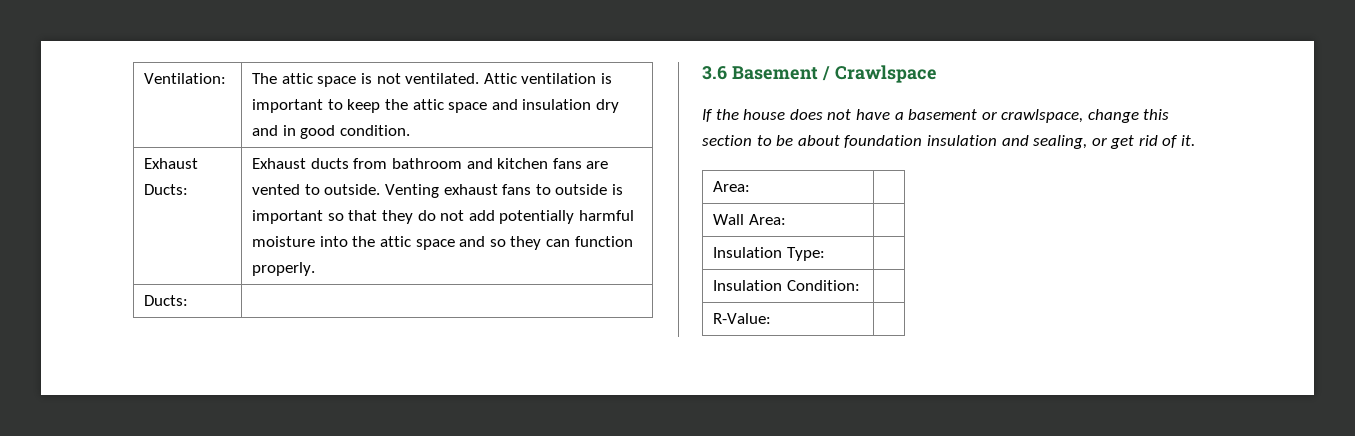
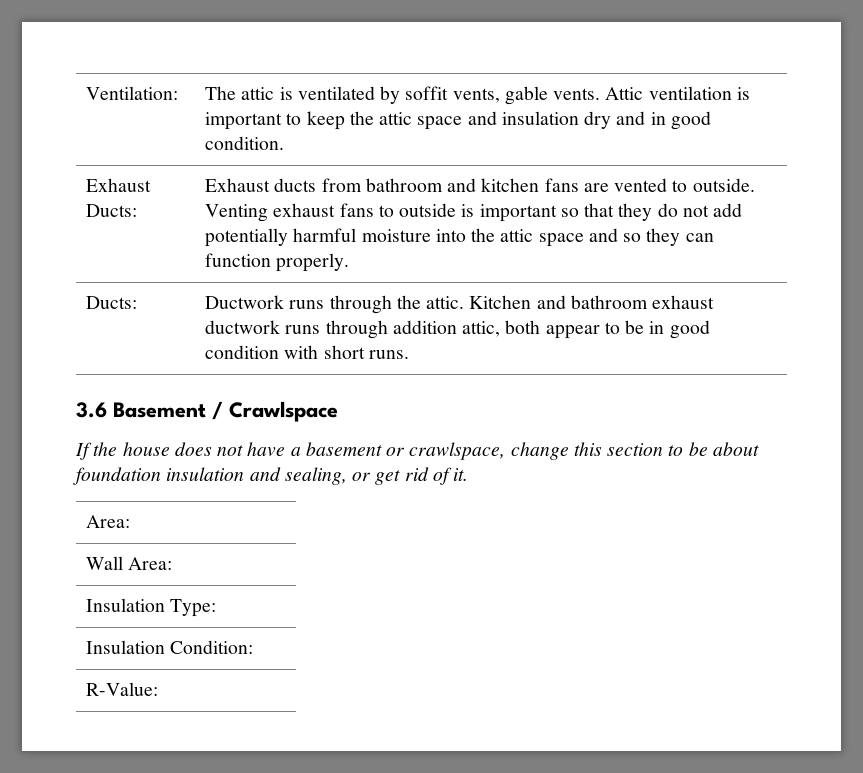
- Ventilation: | The attic space is not ventilated. Attic ventilation is important to keep the attic space and insulation dry and in good condition.
+ Ventilation: | The attic is ventilated by soffit vents, gable vents. Attic ventilation is important to keep the attic space and insulation dry and in good condition.
  Exhaust Ducts: | Exhaust ducts from bathroom and kitchen fans are vented to outside. Venting exhaust fans to outside is important so that they do not add potentially harmful moisture into the attic space and so they can function properly.
- Ducts: |
+ Ducts: | Ductwork runs through the attic. Kitchen and bathroom exhaust ductwork runs through addition attic, both appear to be in good condition with short runs.

